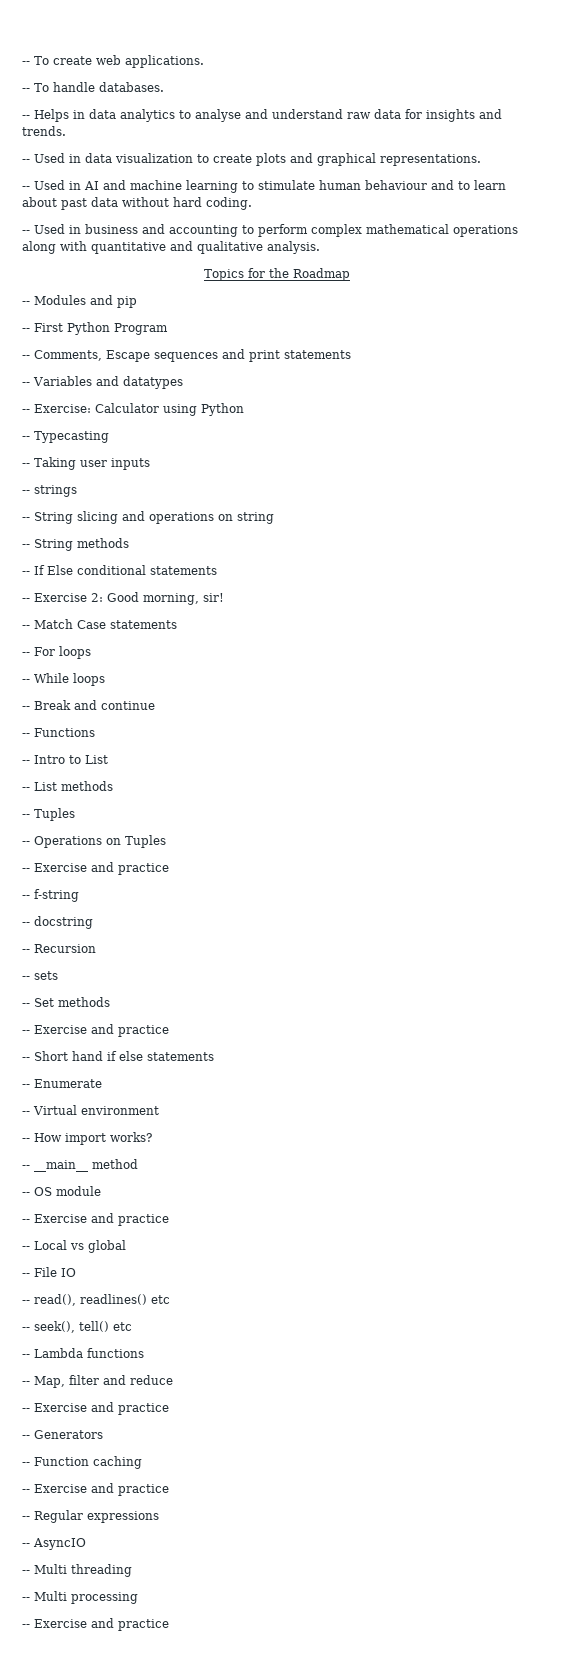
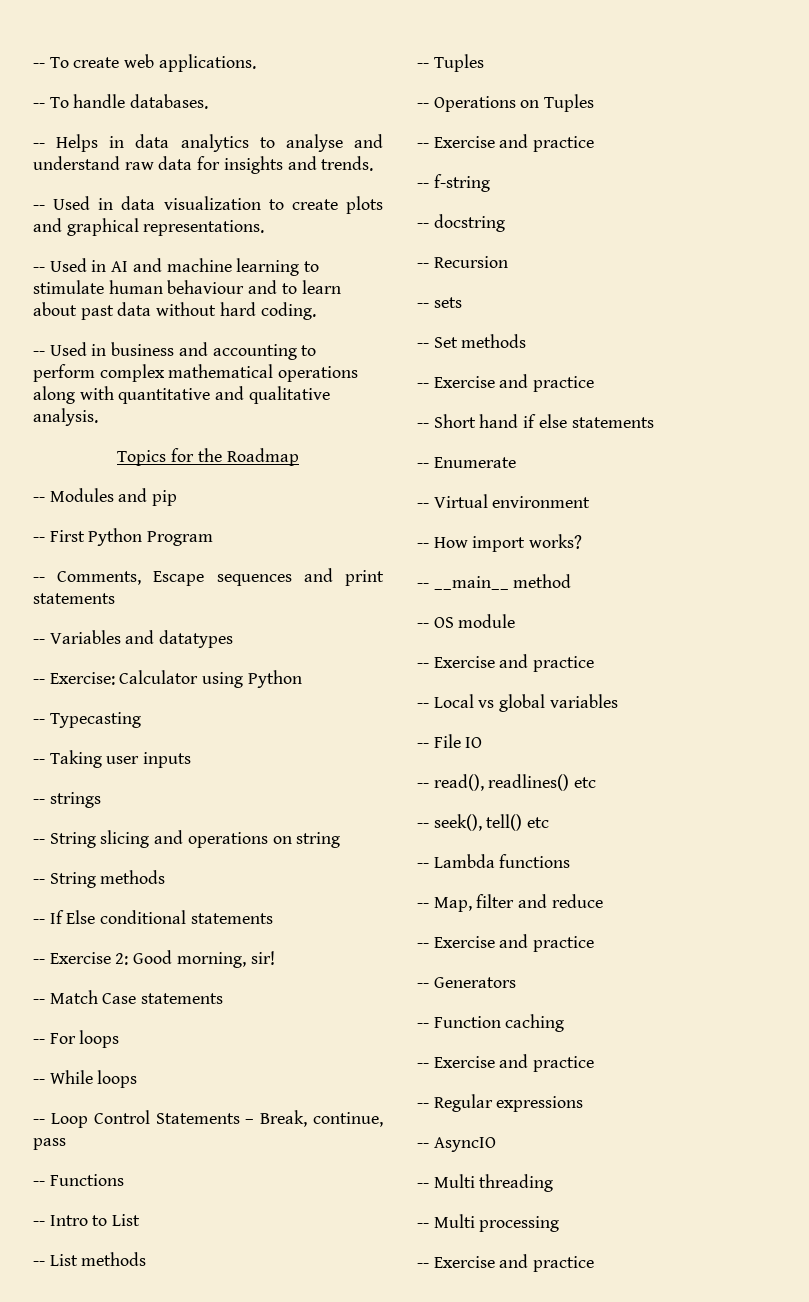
- -- Break and continue
+ -- Loop Control Statements – Break, continue, pass
- -- Local vs global
+ -- Local vs global variables

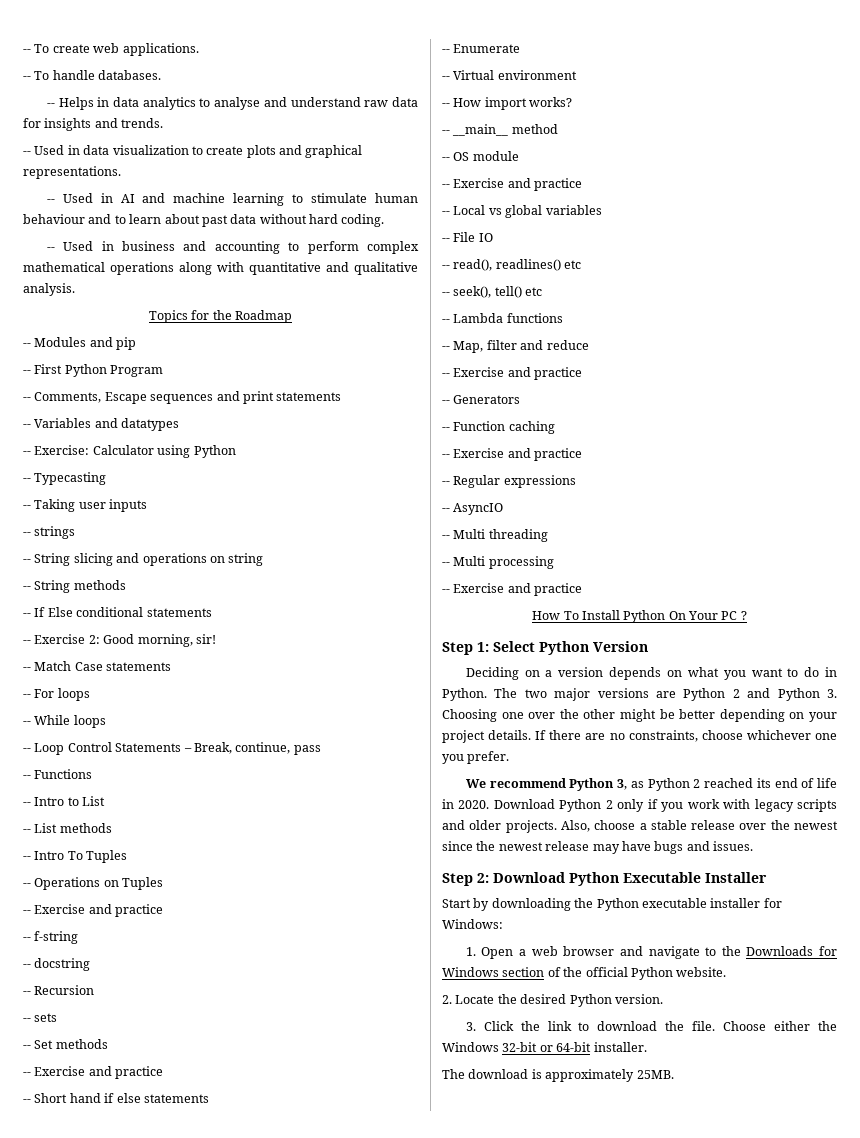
- -- Tuples
+ -- Intro To Tuples
+ How To Install Python On Your PC ?
+ Step 1: Select Python Version
+ Deciding on a version depends on what you want to do in Python. The two major versions are Python 2 and Python 3. Choosing one over the other might be better depending on your project details. If there are no constraints, choose whichever one you prefer.
+ We recommend Python 3, as Python 2 reached its end of life in 2020. Download Python 2 only if you work with legacy scripts and older projects. Also, choose a stable release over the newest since the newest release may have bugs and issues.
+ Step 2: Download Python Executable Installer
+ Start by downloading the Python executable installer for Windows:
+ 1. Open a web browser and navigate to the Downloads for Windows section of the official Python website.
+ 2. Locate the desired Python version.
+ 3. Click the link to download the file. Choose either the Windows 32-bit or 64-bit installer.
+ The download is approximately 25MB.

